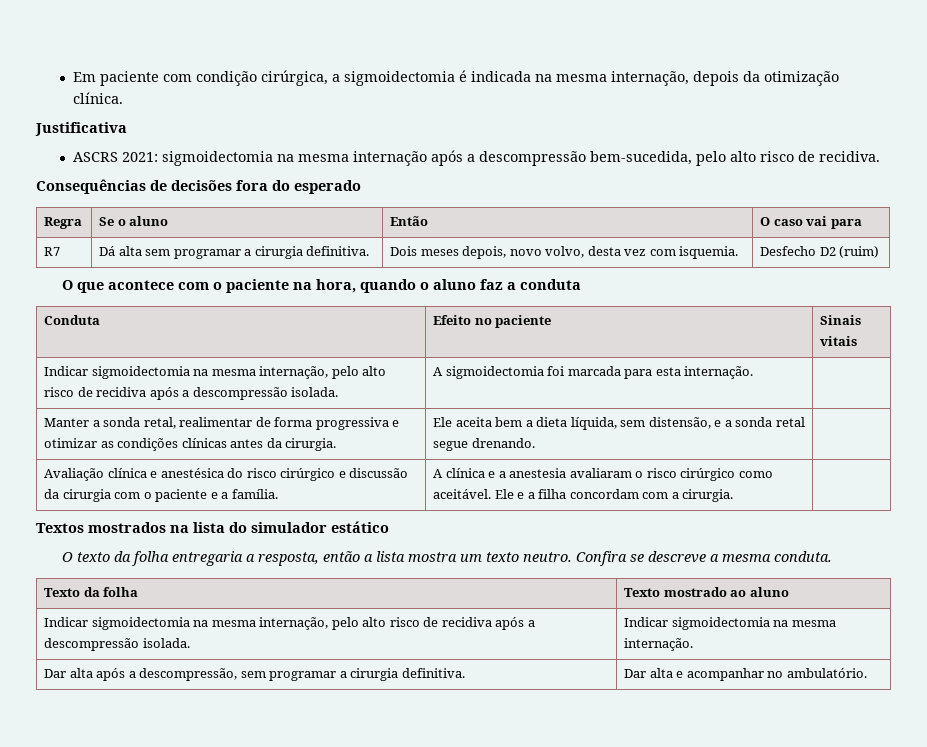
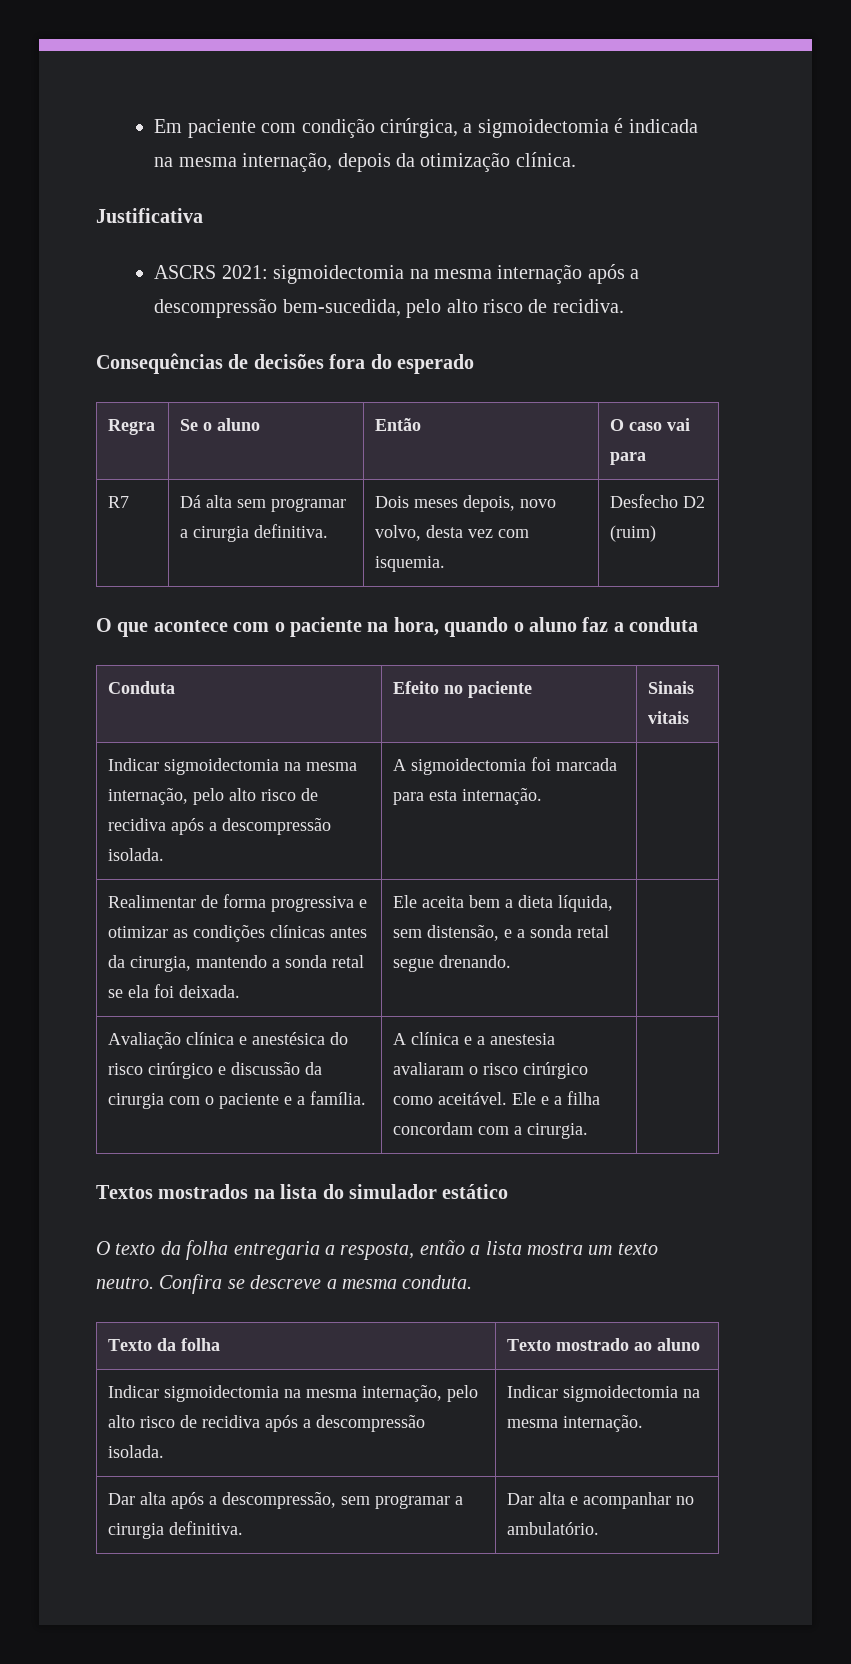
- Manter a sonda retal, realimentar de forma progressiva e otimizar as condições clínicas antes da cirurgia. | Ele aceita bem a dieta líquida, sem distensão, e a sonda retal segue drenando. |
+ Realimentar de forma progressiva e otimizar as condições clínicas antes da cirurgia, mantendo a sonda retal se ela foi deixada. | Ele aceita bem a dieta líquida, sem distensão, e a sonda retal segue drenando. |

